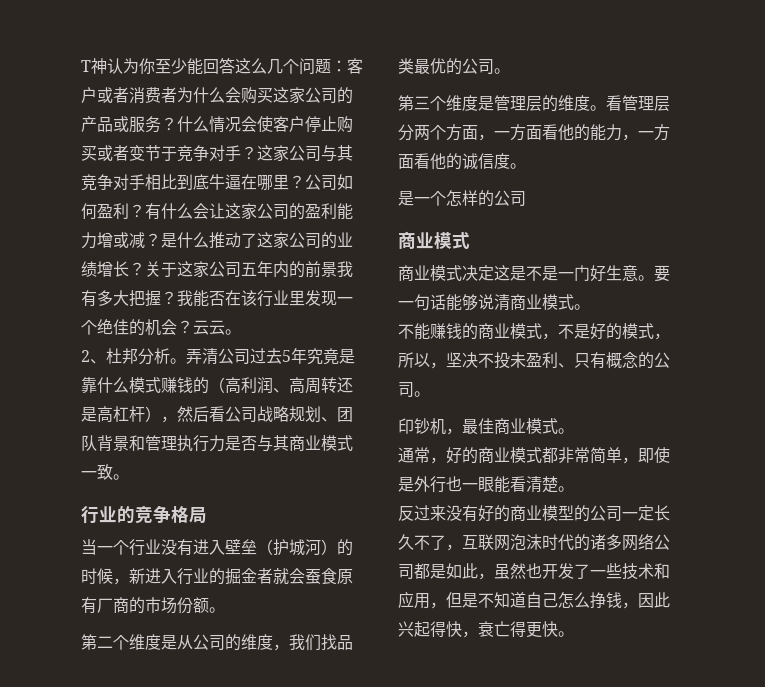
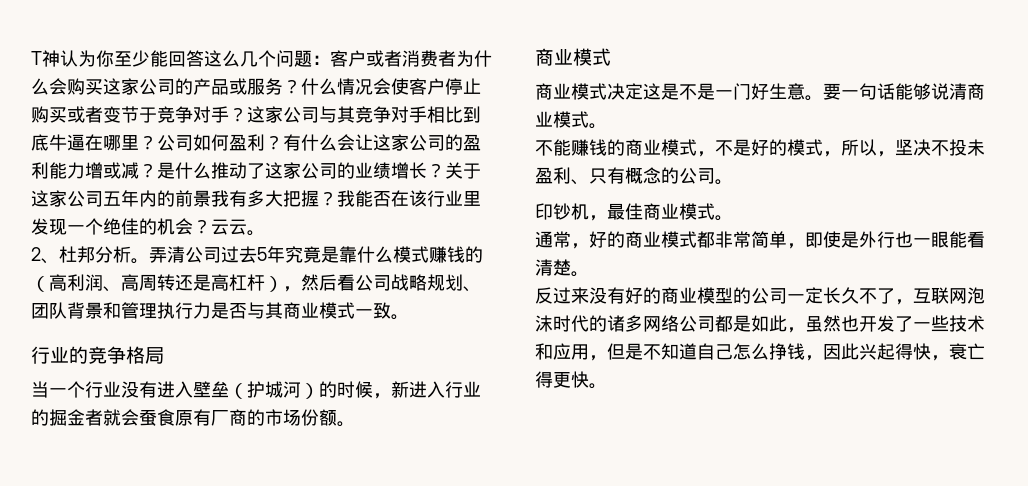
- 第二个维度是从公司的维度，我们找品类最优的公司。
- 第三个维度是管理层的维度。看管理层分两个方面，一方面看他的能力，一方面看他的诚信度。
- 是一个怎样的公司

